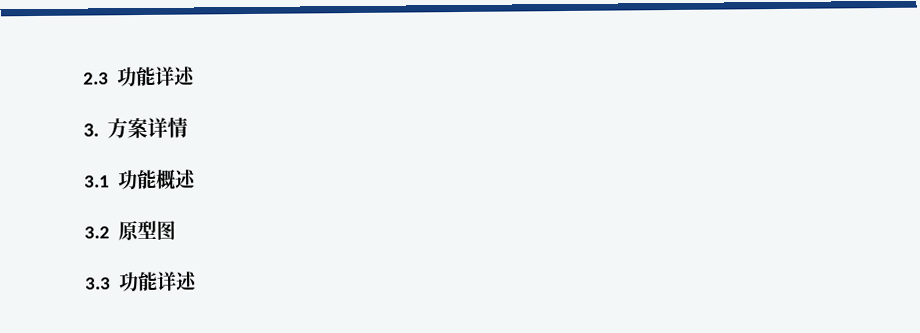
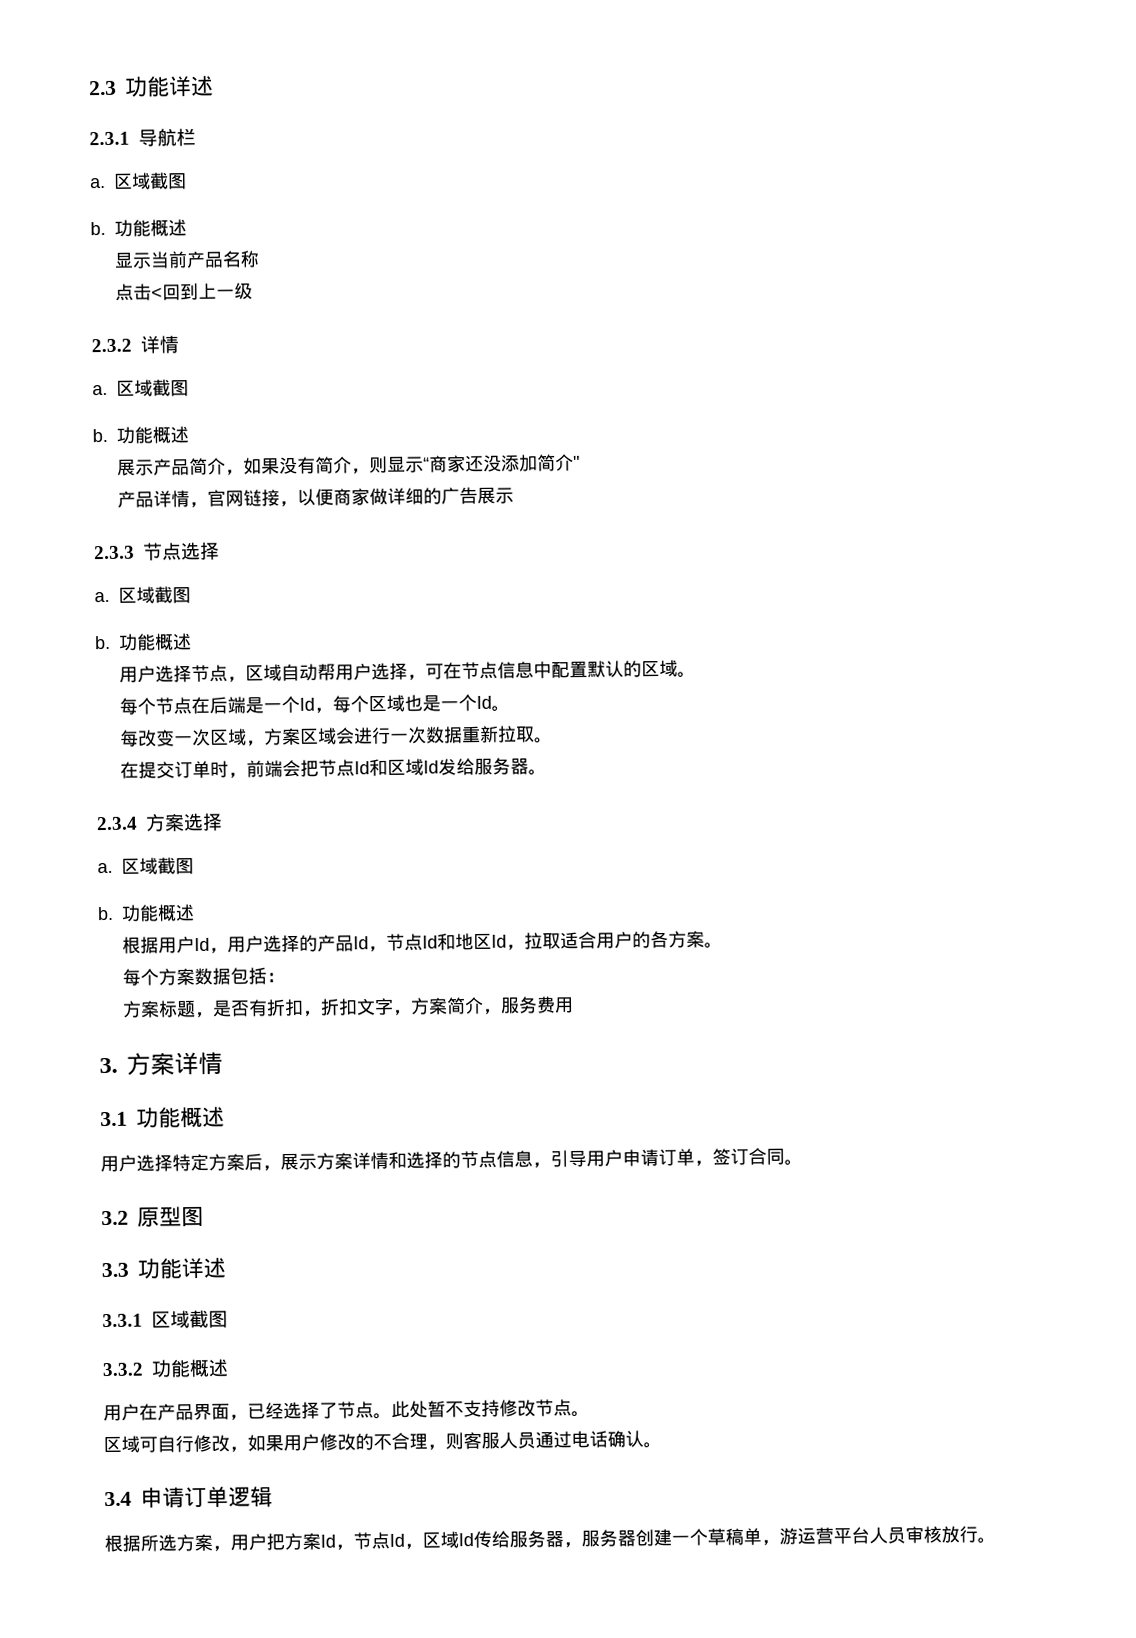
+ 2.3.1导航栏
+ a.区域截图
+ b.功能概述
+ 显示当前产品名称
+ 点击<回到上一级
+ 2.3.2详情
+ a.区域截图
+ b.功能概述
+ 展示产品简介，如果没有简介，则显示“商家还没添加简介"
+ 产品详情，官网链接，以便商家做详细的广告展示
+ 2.3.3节点选择
+ a.区域截图
+ b.功能概述
+ 用户选择节点，区域自动帮用户选择，可在节点信息中配置默认的区域。
+ 每个节点在后端是一个Id，每个区域也是一个Id。
+ 每改变一次区域，方案区域会进行一次数据重新拉取。
+ 在提交订单时，前端会把节点Id和区域Id发给服务器。
+ 2.3.4方案选择
+ a.区域截图
+ b.功能概述
+ 根据用户Id，用户选择的产品Id，节点Id和地区Id，拉取适合用户的各方案。
+ 每个方案数据包括：
+ 方案标题，是否有折扣，折扣文字，方案简介，服务费用
+ 用户选择特定方案后，展示方案详情和选择的节点信息，引导用户申请订单，签订合同。
+ 3.3.1区域截图
+ 3.3.2功能概述
+ 用户在产品界面，已经选择了节点。此处暂不支持修改节点。
+ 区域可自行修改，如果用户修改的不合理，则客服人员通过电话确认。
+ 3.4申请订单逻辑
+ 根据所选方案，用户把方案Id，节点Id，区域Id传给服务器，服务器创建一个草稿单，游运营平台人员审核放行。

